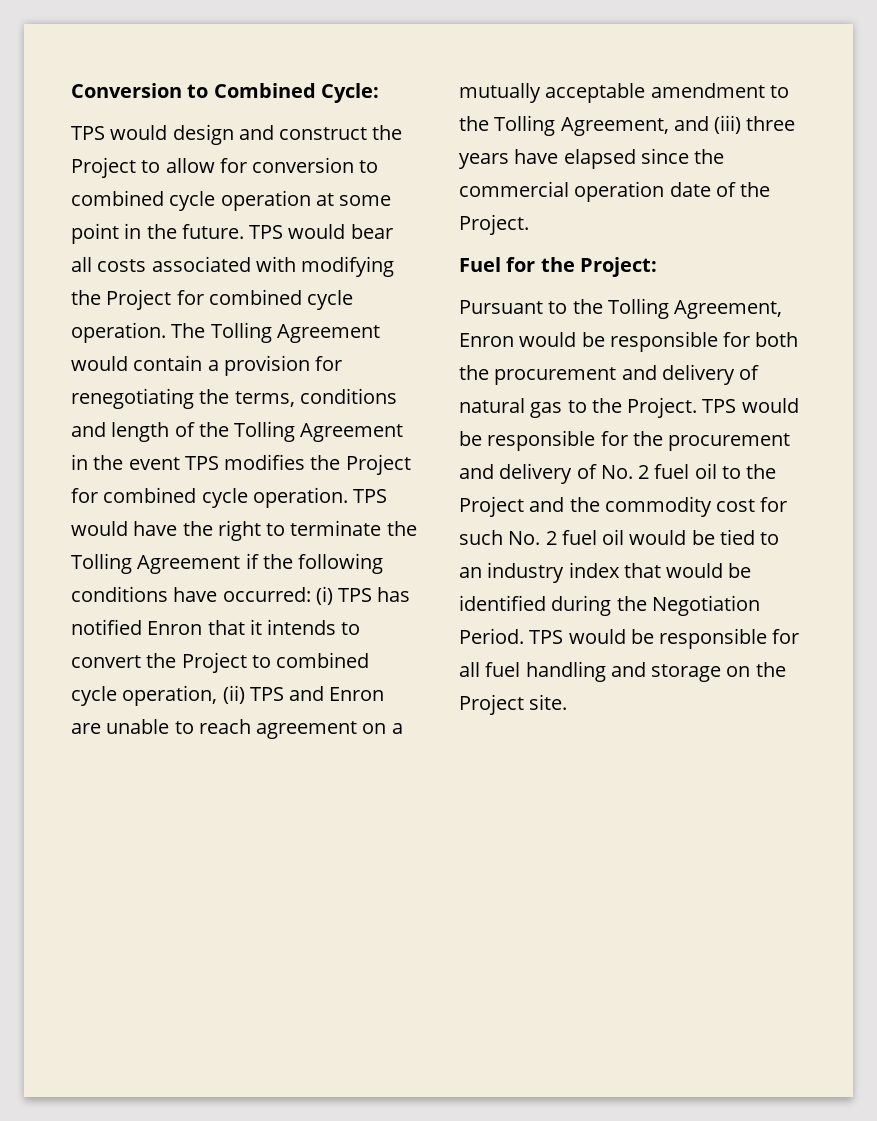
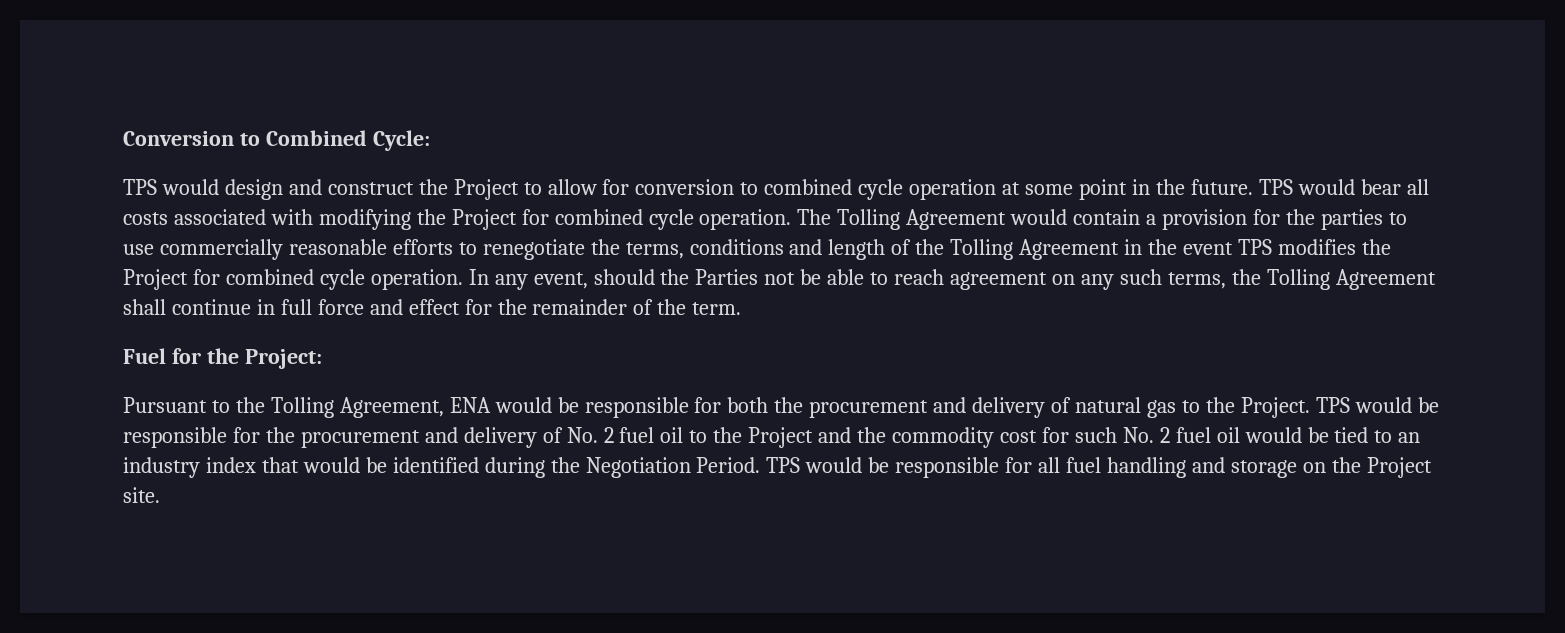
- The Tolling Agreement would contain a provision for renegotiating the terms, conditions and length of the Tolling Agreement in the event TPS modifies the Project for combined cycle operation.
+ The Tolling Agreement would contain a provision for the parties to use commercially reasonable efforts to renegotiate the terms, conditions and length of the Tolling Agreement in the event TPS modifies the Project for combined cycle operation.
- TPS would have the right to terminate the Tolling Agreement if the following conditions have occurred: (i) TPS has notified Enron that it intends to convert the Project to combined cycle operation, (ii) TPS and Enron are unable to reach agreement on a mutually acceptable amendment to the Tolling Agreement, and (iii) three years have elapsed since the commercial operation date of the Project.
+ In any event, should the Parties not be able to reach agreement on any such terms, the Tolling Agreement shall continue in full force and effect for the remainder of the term.
- Pursuant to the Tolling Agreement, Enron would be responsible for both the procurement and delivery of natural gas to the Project.
+ Pursuant to the Tolling Agreement, ENA would be responsible for both the procurement and delivery of natural gas to the Project.

